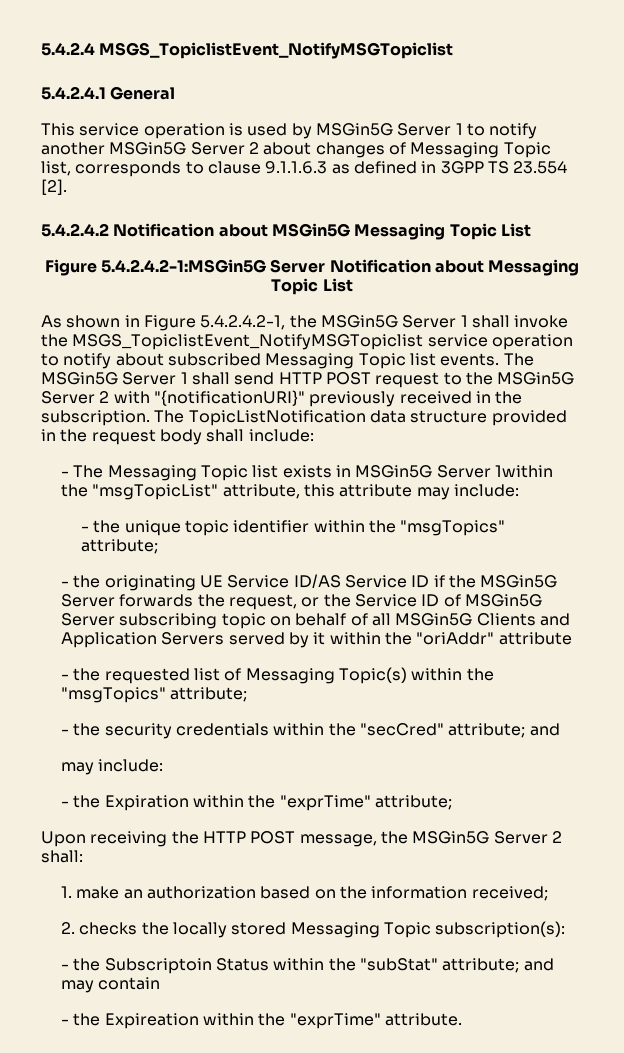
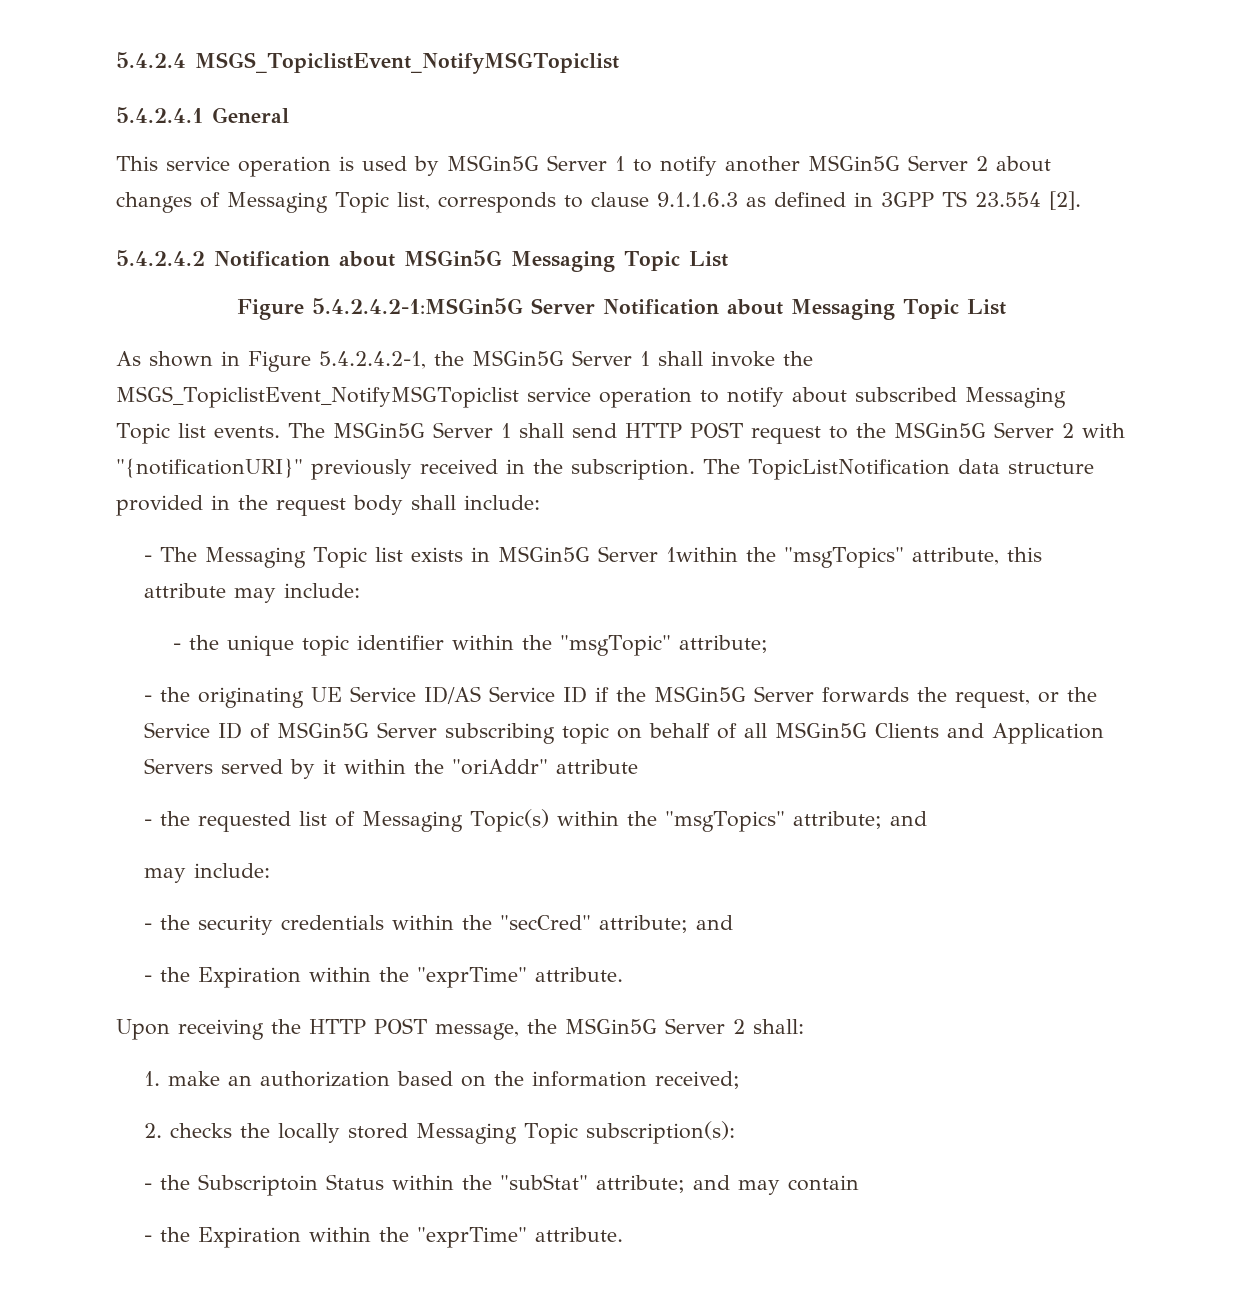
- - The Messaging Topic list exists in MSGin5G Server 1within the "msgTopicList" attribute, this attribute may include:
+ - The Messaging Topic list exists in MSGin5G Server 1within the "msgTopics" attribute, this attribute may include:
- - the unique topic identifier within the "msgTopics" attribute;
+ - the unique topic identifier within the "msgTopic" attribute;
- - the requested list of Messaging Topic(s) within the "msgTopics" attribute;
+ - the requested list of Messaging Topic(s) within the "msgTopics" attribute; and
+ may include:
  - the security credentials within the "secCred" attribute; and
- may include:
- - the Expiration within the "exprTime" attribute;
+ - the Expiration within the "exprTime" attribute.
  - the Subscriptoin Status within the "subStat" attribute; and may contain
- - the Expireation within the "exprTime" attribute.
+ - the Expiration within the "exprTime" attribute.

